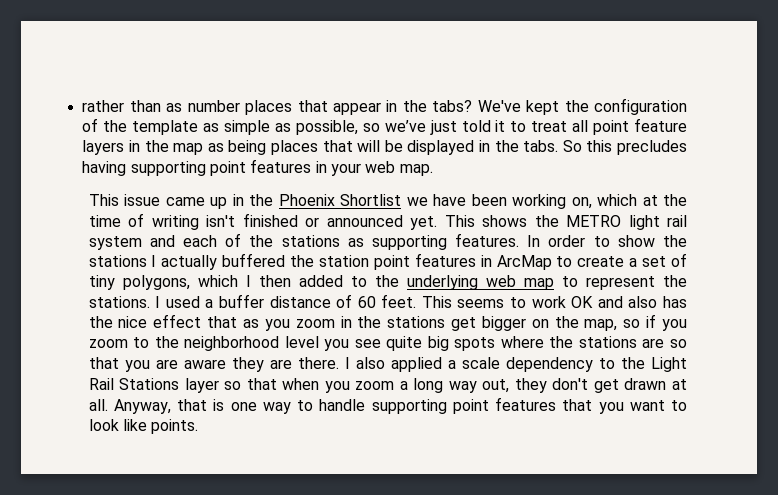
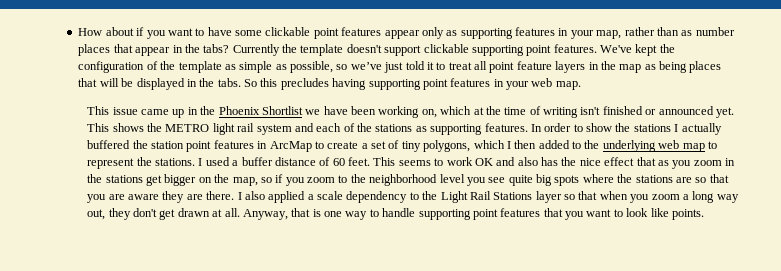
- rather than as number places that appear in the tabs?
+ How about if you want to have some clickable point features appear only as supporting features in your map, rather than as number places that appear in the tabs?
+ Currently the template doesn't support clickable supporting point features.

